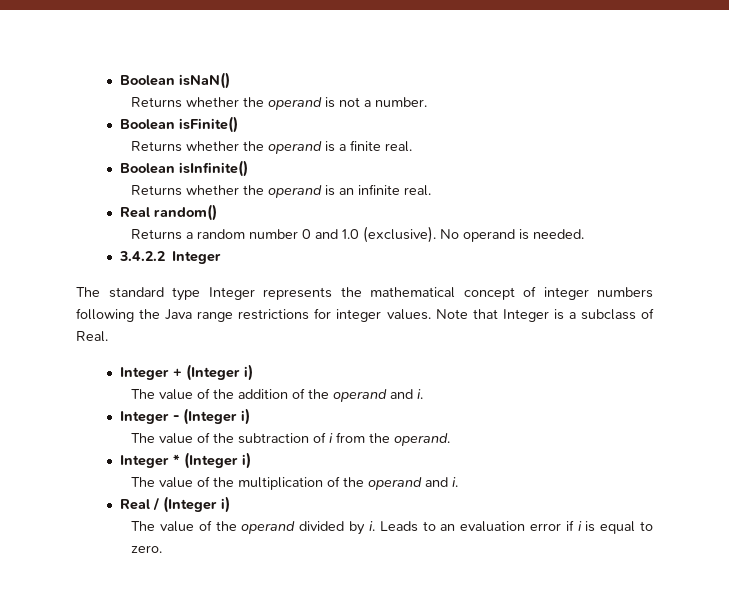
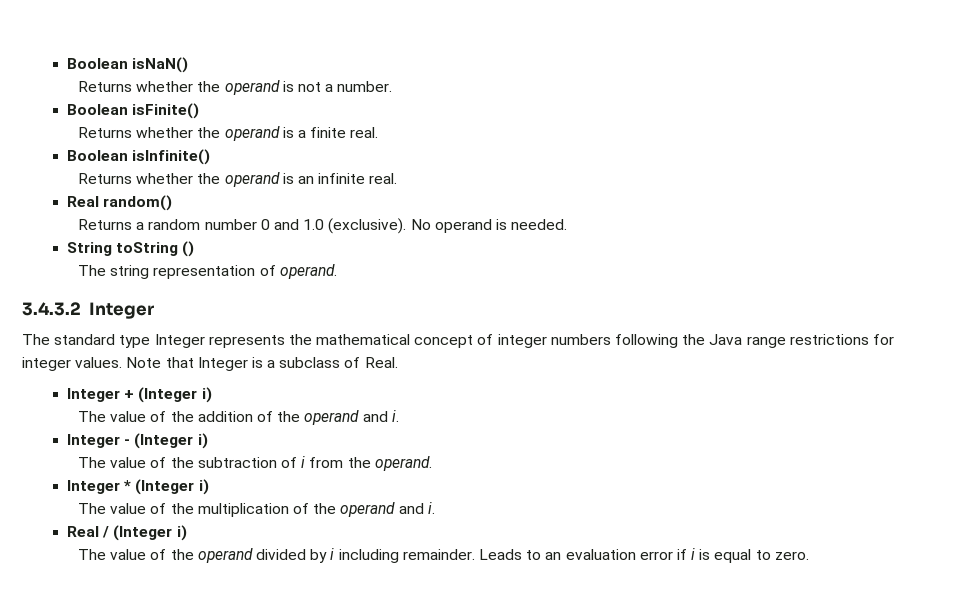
- 3.4.2.2 Integer
+ String toString ()
+ The string representation of operand.
+ 3.4.3.2 Integer
- The value of the operand divided by i.
+ The value of the operand divided by i including remainder.

